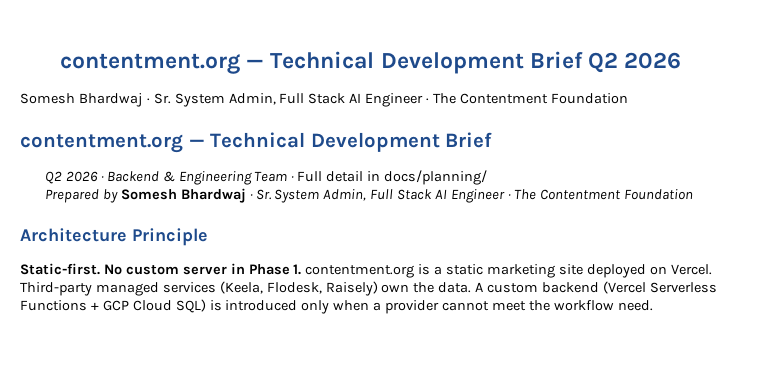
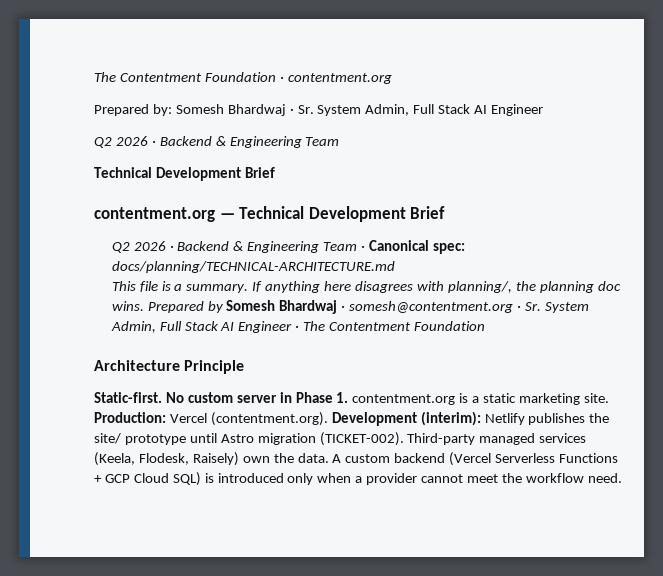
- contentment.org — Technical Development Brief Q2 2026
- Somesh Bhardwaj · Sr. System Admin, Full Stack AI Engineer · The Contentment Foundation
+ The Contentment Foundation · contentment.org
+ Prepared by: Somesh Bhardwaj · Sr. System Admin, Full Stack AI Engineer
+ Q2 2026 · Backend & Engineering Team
+ Technical Development Brief
- Q2 2026 · Backend & Engineering Team · Full detail in docs/planning/
- Prepared by Somesh Bhardwaj · Sr. System Admin, Full Stack AI Engineer · The Contentment Foundation
+ Q2 2026 · Backend & Engineering Team · Canonical spec: docs/planning/TECHNICAL-ARCHITECTURE.md
+ This file is a summary. If anything here disagrees with planning/, the planning doc wins. Prepared by Somesh Bhardwaj · somesh@contentment.org · Sr. System Admin, Full Stack AI Engineer · The Contentment Foundation
- No custom server in Phase 1. contentment.org is a static marketing site deployed on Vercel.
+ No custom server in Phase 1. contentment.org is a static marketing site. Production: Vercel (contentment.org). Development (interim): Netlify publishes the site/ prototype until Astro migration (TICKET-002).

